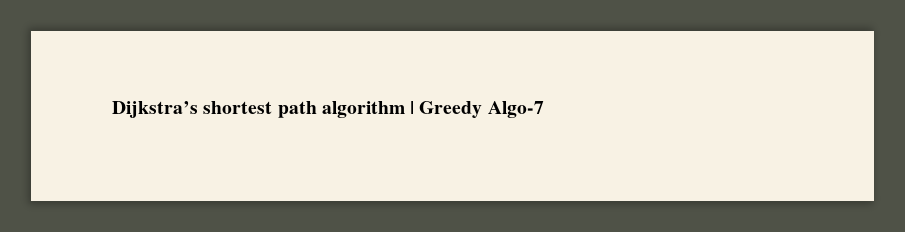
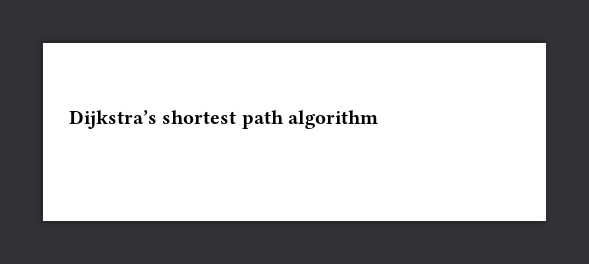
- Dijkstra’s shortest path algorithm | Greedy Algo-7
+ Dijkstra’s shortest path algorithm

